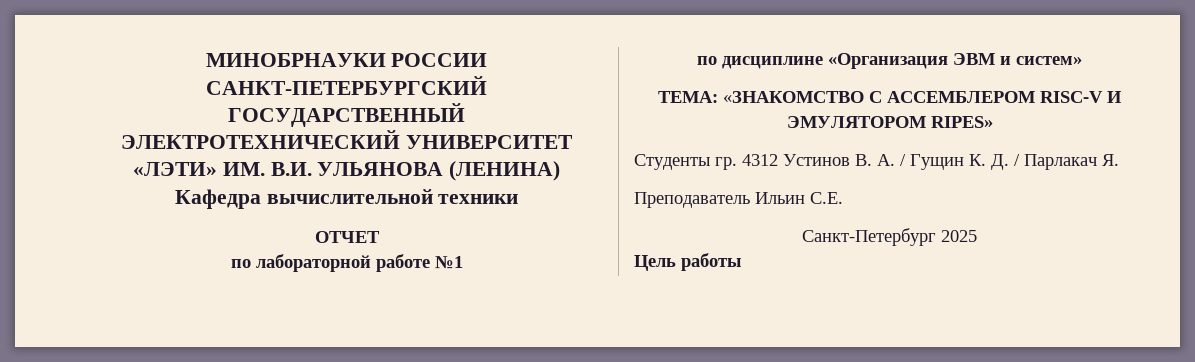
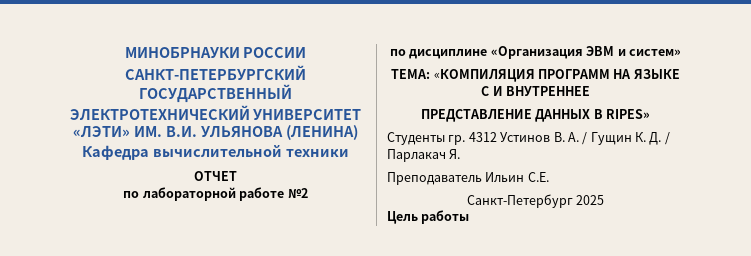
- по лабораторной работе №1
+ по лабораторной работе №2
- ТЕМА: «ЗНАКОМСТВО С АССЕМБЛЕРОМ RISC-V И ЭМУЛЯТОРОМ RIPES»
+ ТЕМА: «КОМПИЛЯЦИЯ ПРОГРАММ НА ЯЗЫКЕ C И ВНУТРЕННЕЕ
+ ПРЕДСТАВЛЕНИЕ ДАННЫХ В RIPES»

